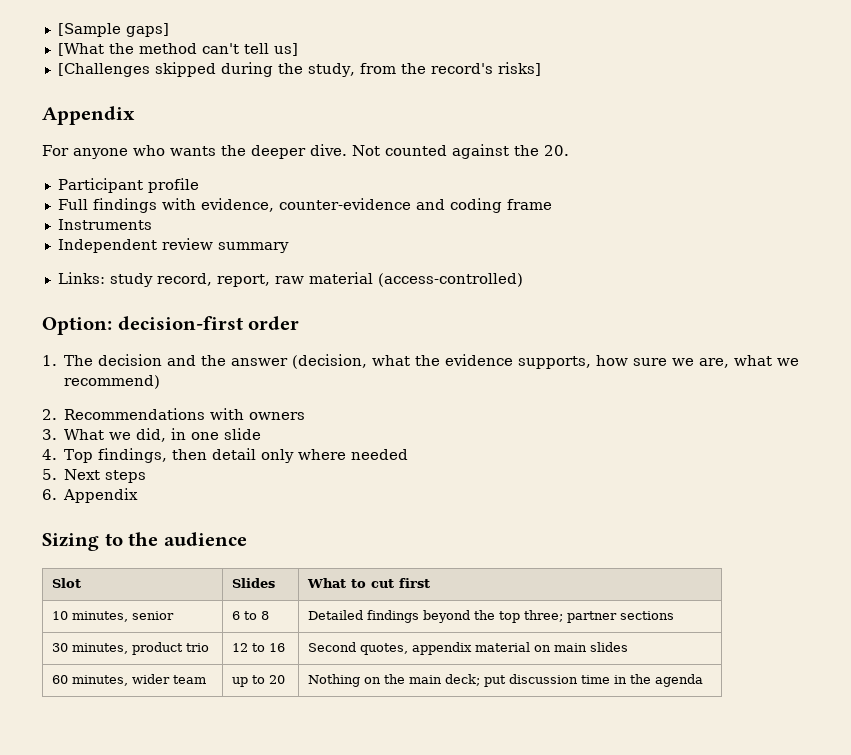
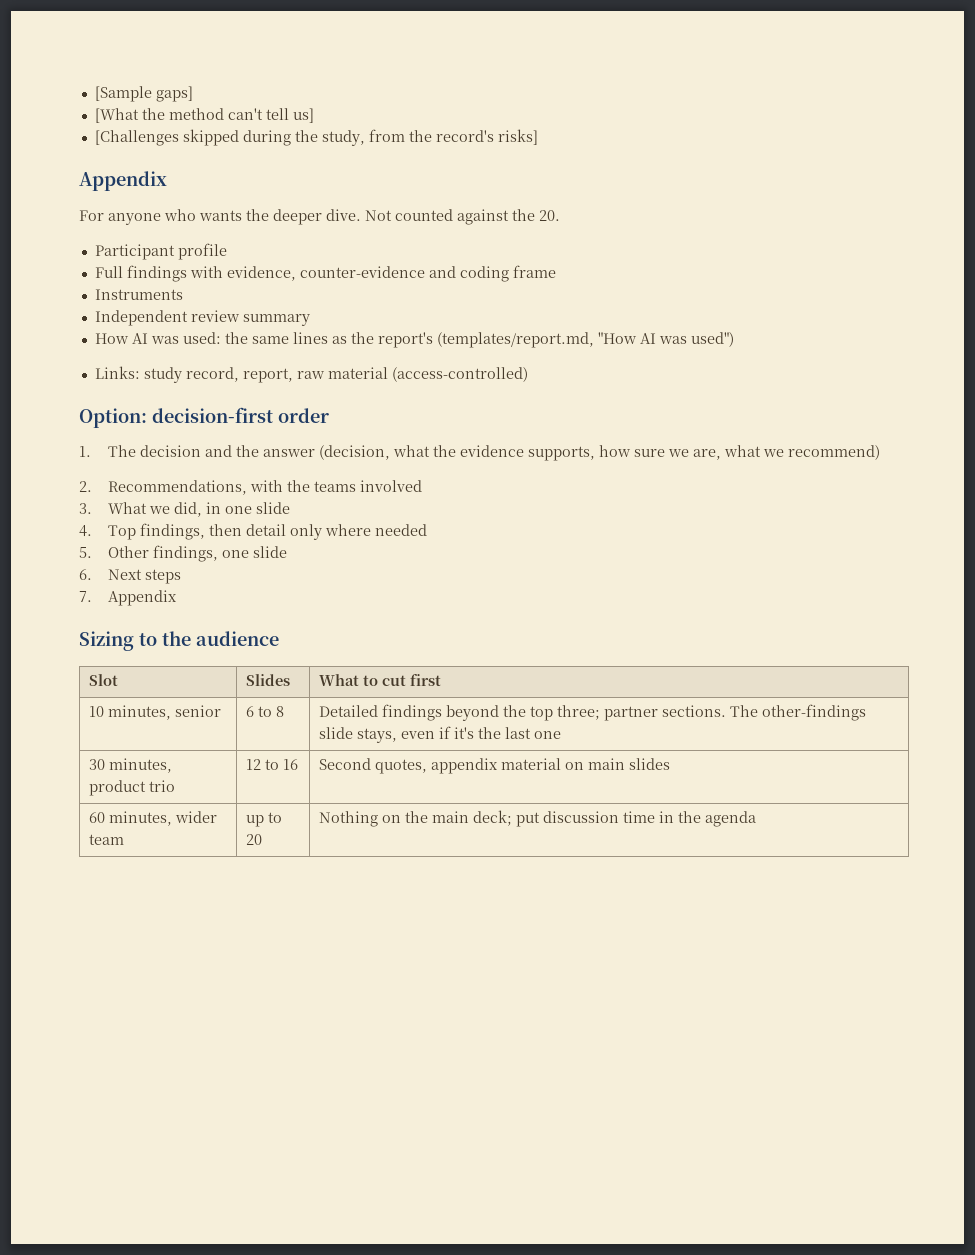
+ How AI was used: the same lines as the report's (templates/report.md, "How AI was used")
- 2. Recommendations with owners
+ 2. Recommendations, with the teams involved
- 5. Next steps
+ 5. Other findings, one slide
+ 6. Next steps
- 6. Appendix
+ 7. Appendix
- 10 minutes, senior | 6 to 8 | Detailed findings beyond the top three; partner sections
+ 10 minutes, senior | 6 to 8 | Detailed findings beyond the top three; partner sections. The other-findings slide stays, even if it's the last one

